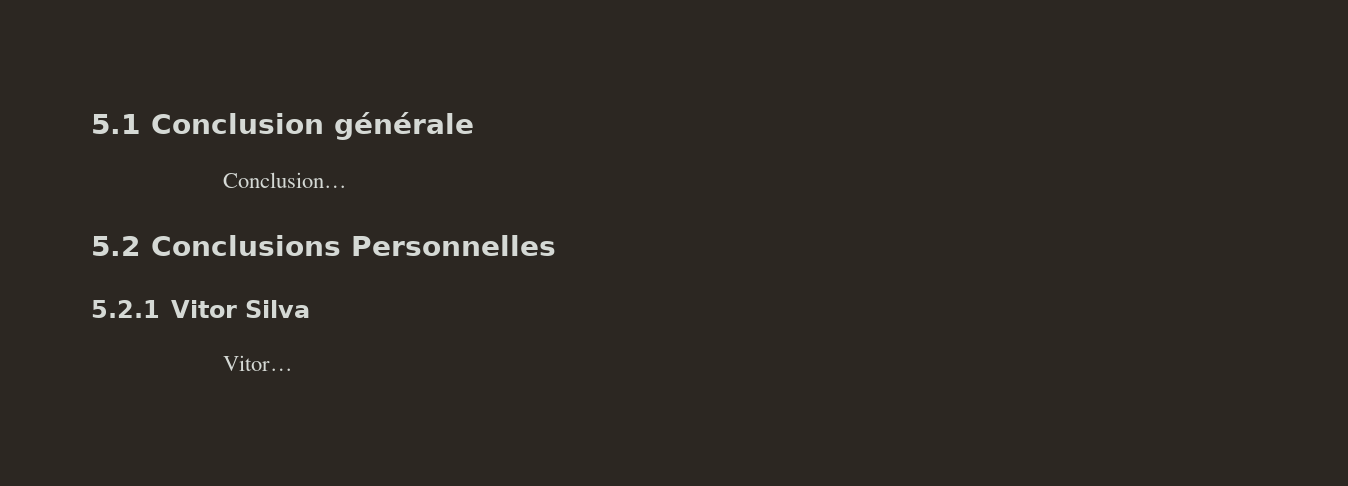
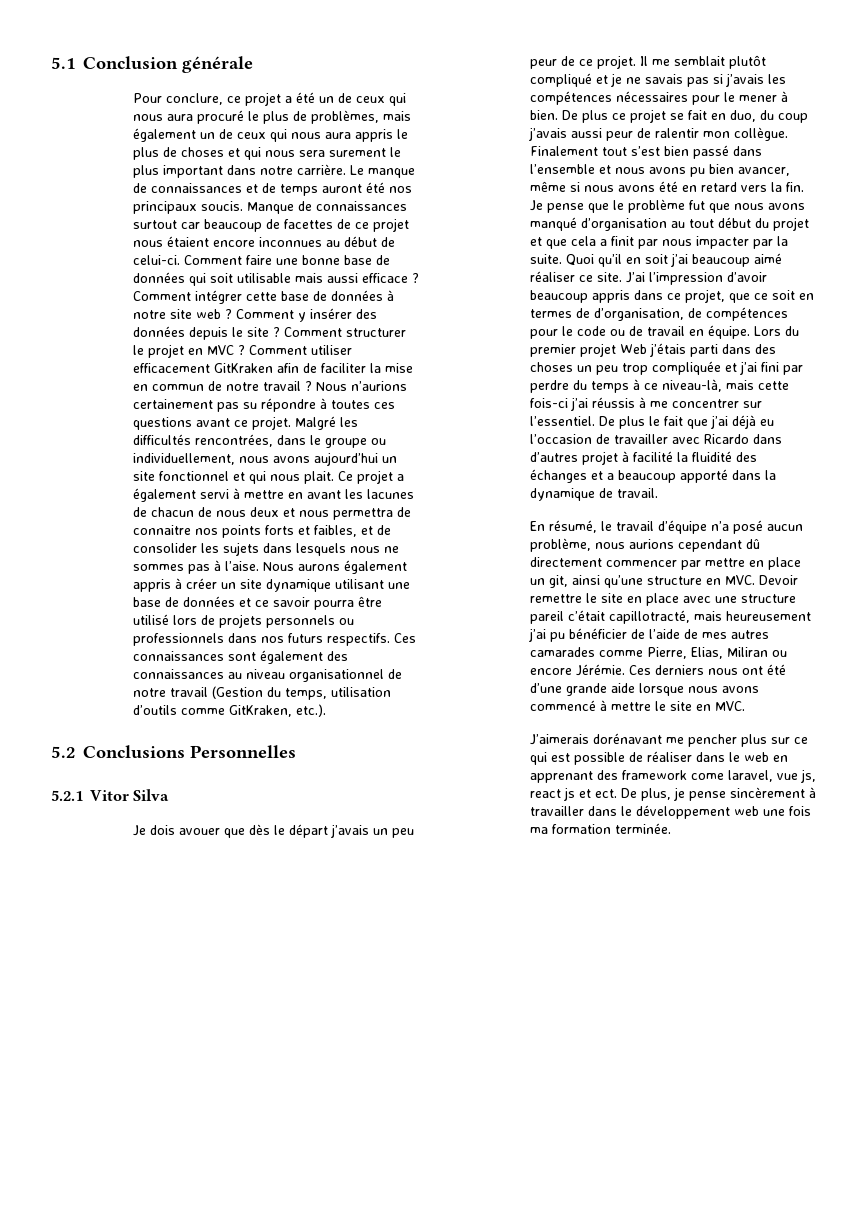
- Conclusion…
+ Pour conclure, ce projet a été un de ceux qui nous aura procuré le plus de problèmes, mais également un de ceux qui nous aura appris le plus de choses et qui nous sera surement le plus important dans notre carrière. Le manque de connaissances et de temps auront été nos principaux soucis. Manque de connaissances surtout car beaucoup de facettes de ce projet nous étaient encore inconnues au début de celui-ci. Comment faire une bonne base de données qui soit utilisable mais aussi efficace ? Comment intégrer cette base de données à notre site web ? Comment y insérer des données depuis le site ? Comment structurer le projet en MVC ? Comment utiliser efficacement GitKraken afin de faciliter la mise en commun de notre travail ? Nous n’aurions certainement pas su répondre à toutes ces questions avant ce projet. Malgré les difficultés rencontrées, dans le groupe ou individuellement, nous avons aujourd’hui un site fonctionnel et qui nous plait. Ce projet a également servi à mettre en avant les lacunes de chacun de nous deux et nous permettra de connaitre nos points forts et faibles, et de consolider les sujets dans lesquels nous ne sommes pas à l’aise. Nous aurons également appris à créer un site dynamique utilisant une base de données et ce savoir pourra être utilisé lors de projets personnels ou professionnels dans nos futurs respectifs. Ces connaissances sont également des connaissances au niveau organisationnel de notre travail (Gestion du temps, utilisation d’outils comme GitKraken, etc.).
- Vitor…
+ Je dois avouer que dès le départ j’avais un peu peur de ce projet. Il me semblait plutôt compliqué et je ne savais pas si j’avais les compétences nécessaires pour le mener à bien. De plus ce projet se fait en duo, du coup j’avais aussi peur de ralentir mon collègue. Finalement tout s’est bien passé dans l’ensemble et nous avons pu bien avancer, même si nous avons été en retard vers la fin. Je pense que le problème fut que nous avons manqué d’organisation au tout début du projet et que cela a finit par nous impacter par la suite. Quoi qu’il en soit j’ai beaucoup aimé réaliser ce site. J’ai l’impression d’avoir beaucoup appris dans ce projet, que ce soit en termes de d’organisation, de compétences pour le code ou de travail en équipe. Lors du premier projet Web j’étais parti dans des choses un peu trop compliquée et j’ai fini par perdre du temps à ce niveau-là, mais cette fois-ci j’ai réussis à me concentrer sur l’essentiel. De plus le fait que j’ai déjà eu l’occasion de travailler avec Ricardo dans d’autres projet à facilité la fluidité des échanges et a beaucoup apporté dans la dynamique de travail.
+ En résumé, le travail d’équipe n’a posé aucun problème, nous aurions cependant dû directement commencer par mettre en place un git, ainsi qu’une structure en MVC. Devoir remettre le site en place avec une structure pareil c’était capillotracté, mais heureusement j’ai pu bénéficier de l’aide de mes autres camarades comme Pierre, Elias, Miliran ou encore Jérémie. Ces derniers nous ont été d’une grande aide lorsque nous avons commencé à mettre le site en MVC.
+ J’aimerais dorénavant me pencher plus sur ce qui est possible de réaliser dans le web en apprenant des framework come laravel, vue js, react js et ect. De plus, je pense sincèrement à travailler dans le développement web une fois ma formation terminée.

